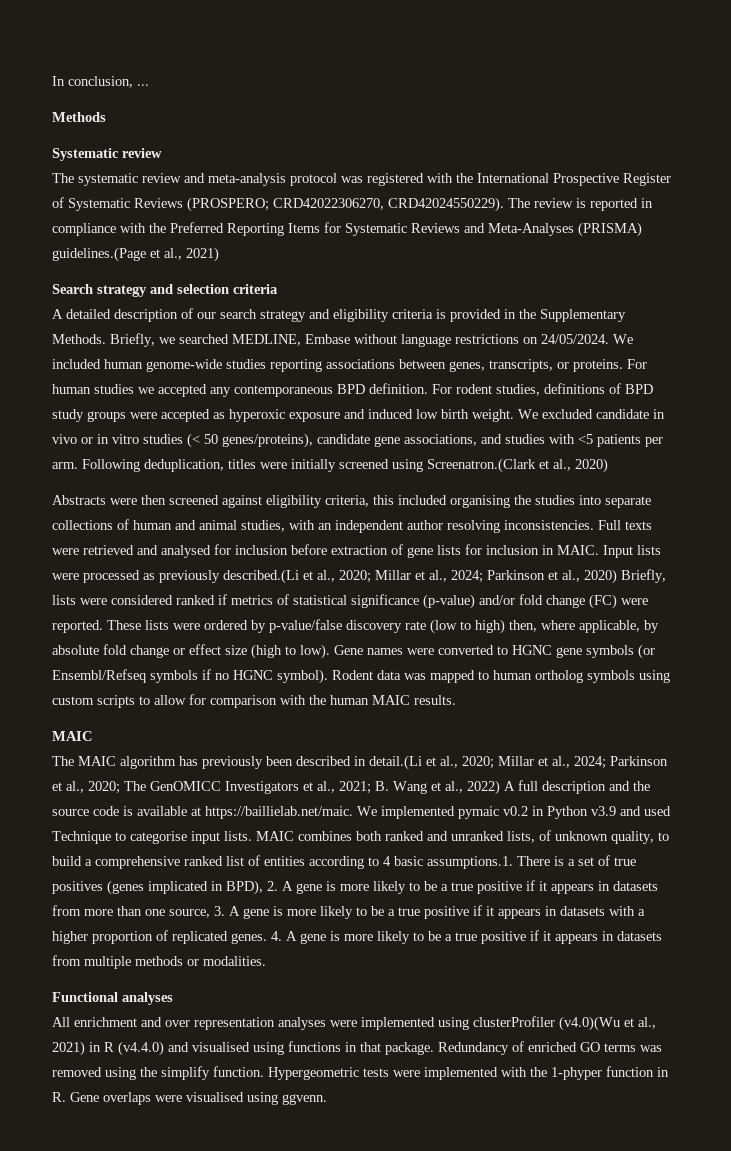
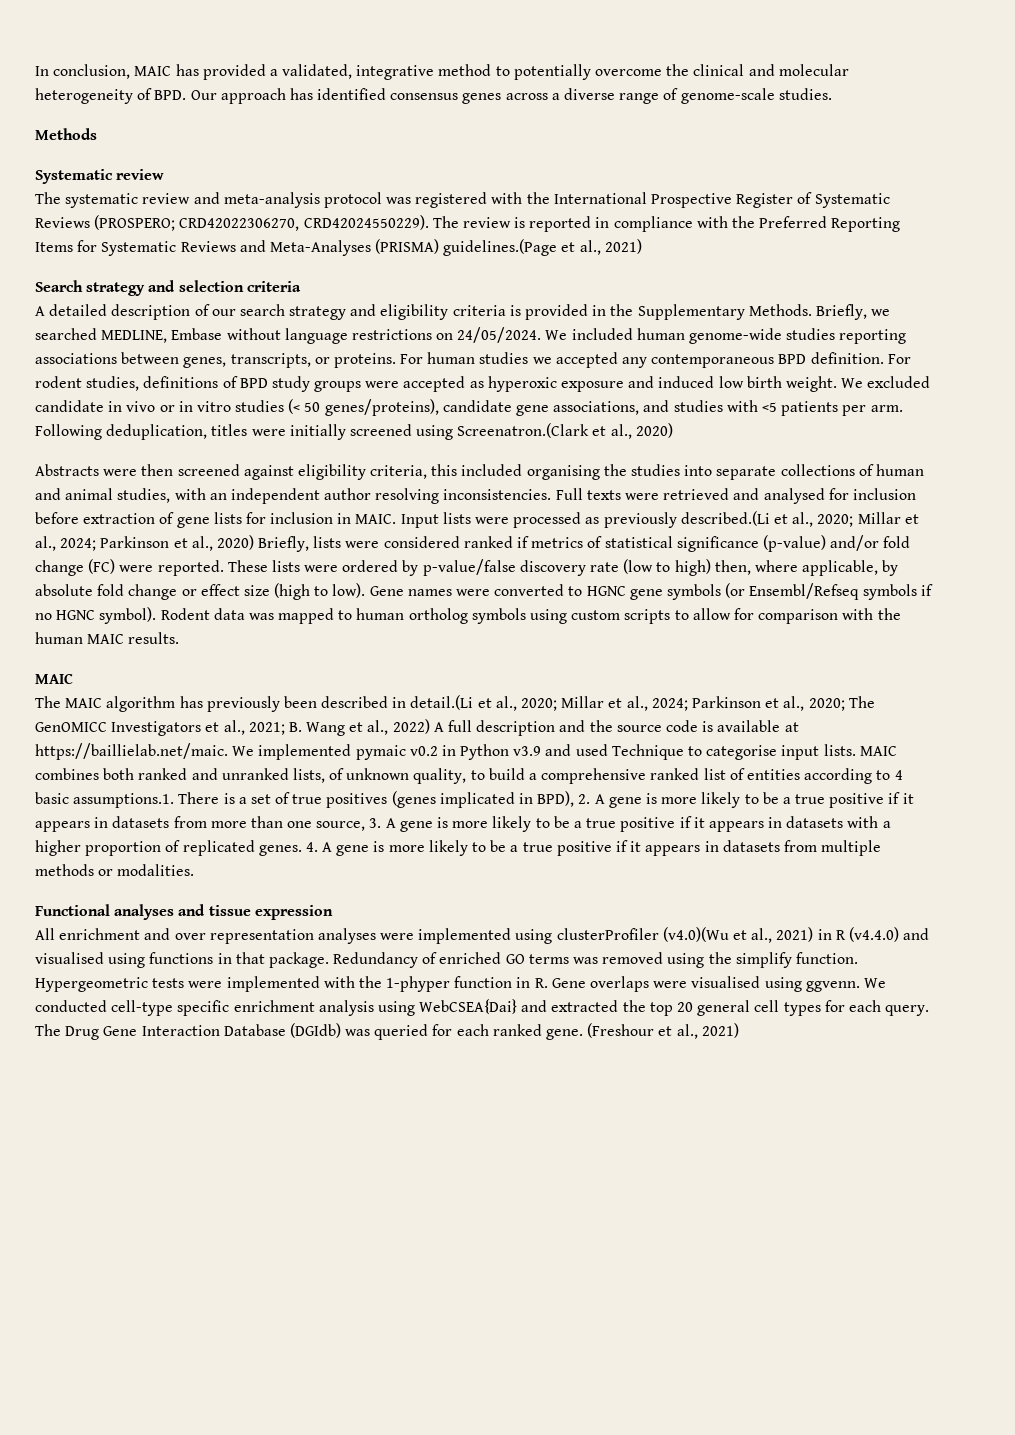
- In conclusion, ...
+ In conclusion, MAIC has provided a validated, integrative method to potentially overcome the clinical and molecular heterogeneity of BPD. Our approach has identified consensus genes across a diverse range of genome-scale studies.
- Functional analyses
+ Functional analyses and tissue expression
+ We conducted cell-type specific enrichment analysis using WebCSEA{Dai} and extracted the top 20 general cell types for each query. The Drug Gene Interaction Database (DGIdb) was queried for each ranked gene. (Freshour et al., 2021)

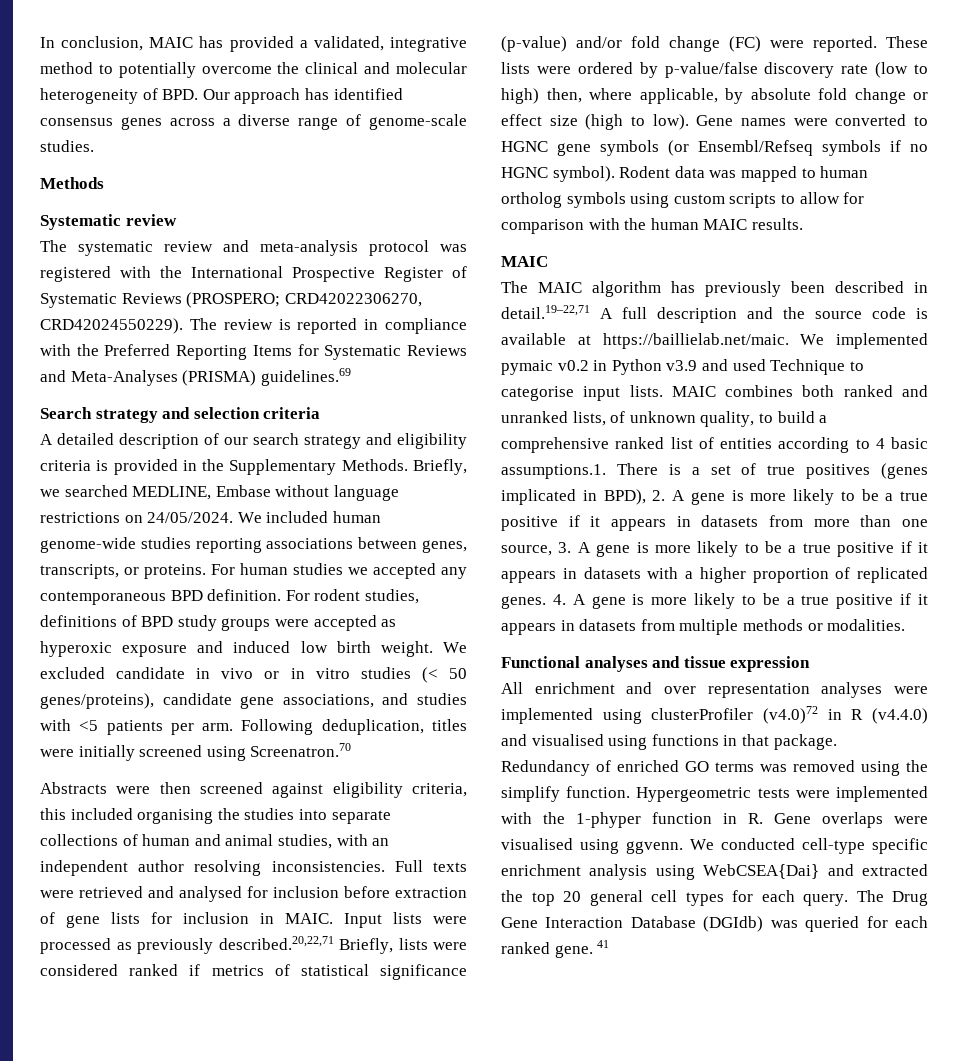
- The review is reported in compliance with the Preferred Reporting Items for Systematic Reviews and Meta-Analyses (PRISMA) guidelines.(Page et al., 2021)
+ The review is reported in compliance with the Preferred Reporting Items for Systematic Reviews and Meta-Analyses (PRISMA) guidelines.69
- Following deduplication, titles were initially screened using Screenatron.(Clark et al., 2020)
+ Following deduplication, titles were initially screened using Screenatron.70
- Input lists were processed as previously described.(Li et al., 2020; Millar et al., 2024; Parkinson et al., 2020) Briefly, lists were considered ranked if metrics of statistical significance (p-value) and/or fold change (FC) were reported.
+ Input lists were processed as previously described.20,22,71 Briefly, lists were considered ranked if metrics of statistical significance (p-value) and/or fold change (FC) were reported.
- The MAIC algorithm has previously been described in detail.(Li et al., 2020; Millar et al., 2024; Parkinson et al., 2020; The GenOMICC Investigators et al., 2021; B. Wang et al., 2022) A full description and the source code is available at https://baillielab.net/maic. We implemented pymaic v0.2 in Python v3.9 and used Technique to categorise input lists.
+ The MAIC algorithm has previously been described in detail.19–22,71 A full description and the source code is available at https://baillielab.net/maic. We implemented pymaic v0.2 in Python v3.9 and used Technique to categorise input lists.
- All enrichment and over representation analyses were implemented using clusterProfiler (v4.0)(Wu et al., 2021) in R (v4.4.0) and visualised using functions in that package.
+ All enrichment and over representation analyses were implemented using clusterProfiler (v4.0)72 in R (v4.4.0) and visualised using functions in that package.
- (Freshour et al., 2021)
+ 41

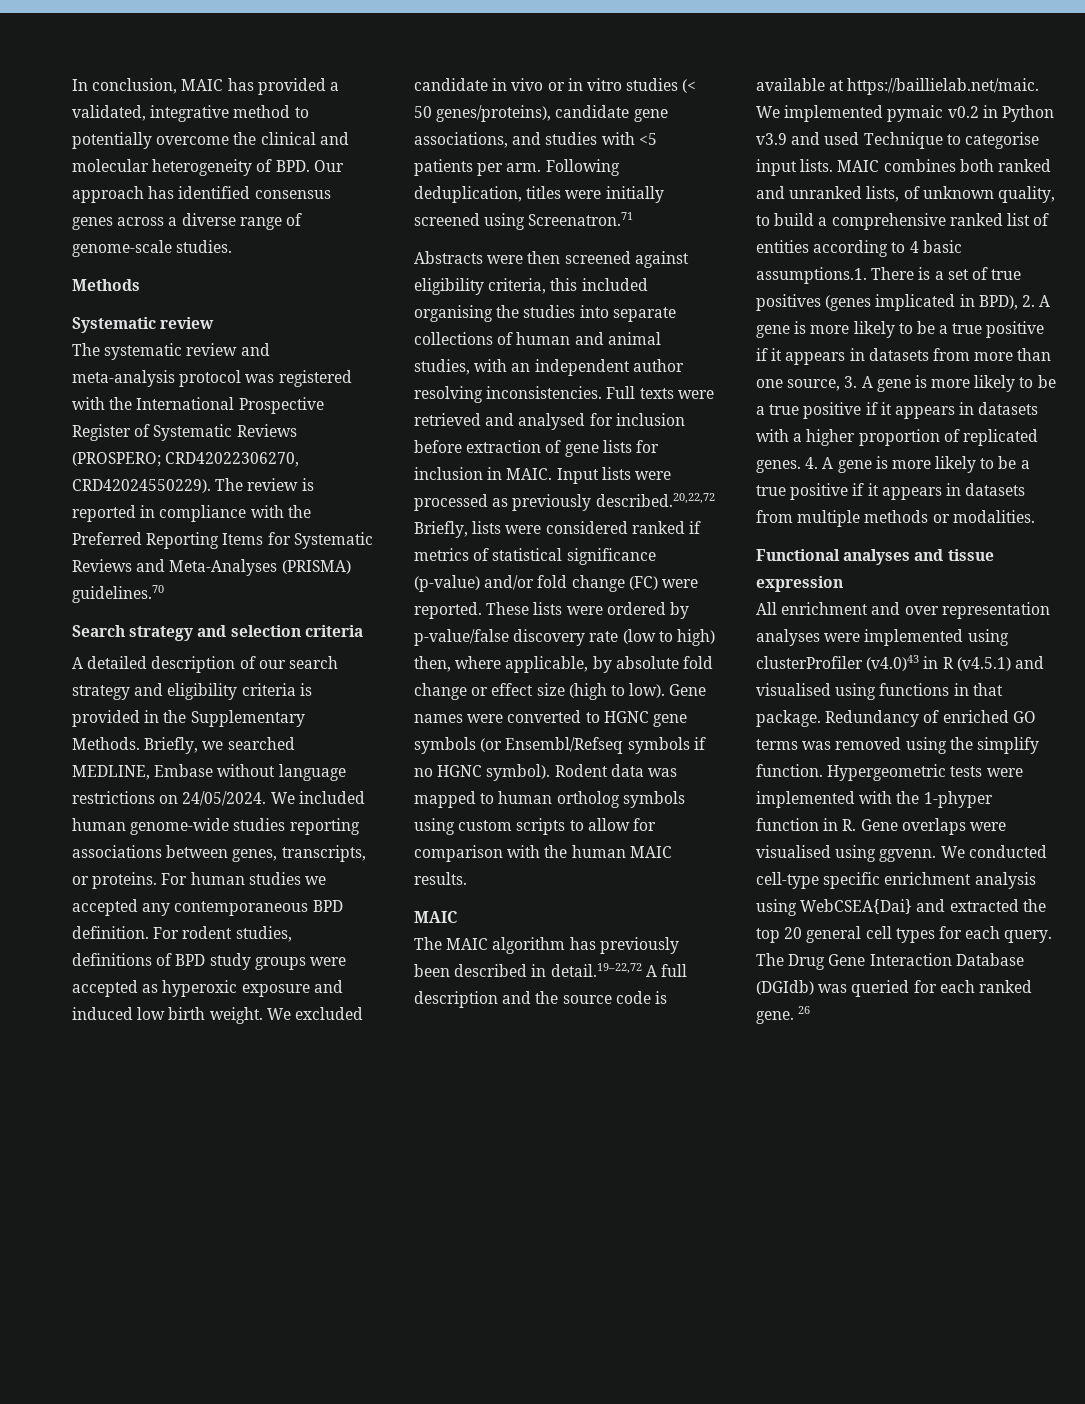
- The review is reported in compliance with the Preferred Reporting Items for Systematic Reviews and Meta-Analyses (PRISMA) guidelines.69
+ The review is reported in compliance with the Preferred Reporting Items for Systematic Reviews and Meta-Analyses (PRISMA) guidelines.70
- Following deduplication, titles were initially screened using Screenatron.70
+ Following deduplication, titles were initially screened using Screenatron.71
- Input lists were processed as previously described.20,22,71 Briefly, lists were considered ranked if metrics of statistical significance (p-value) and/or fold change (FC) were reported.
+ Input lists were processed as previously described.20,22,72 Briefly, lists were considered ranked if metrics of statistical significance (p-value) and/or fold change (FC) were reported.
- The MAIC algorithm has previously been described in detail.19–22,71 A full description and the source code is available at https://baillielab.net/maic. We implemented pymaic v0.2 in Python v3.9 and used Technique to categorise input lists.
+ The MAIC algorithm has previously been described in detail.19–22,72 A full description and the source code is available at https://baillielab.net/maic. We implemented pymaic v0.2 in Python v3.9 and used Technique to categorise input lists.
- All enrichment and over representation analyses were implemented using clusterProfiler (v4.0)72 in R (v4.4.0) and visualised using functions in that package.
+ All enrichment and over representation analyses were implemented using clusterProfiler (v4.0)43 in R (v4.5.1) and visualised using functions in that package.
- 41
+ 26

